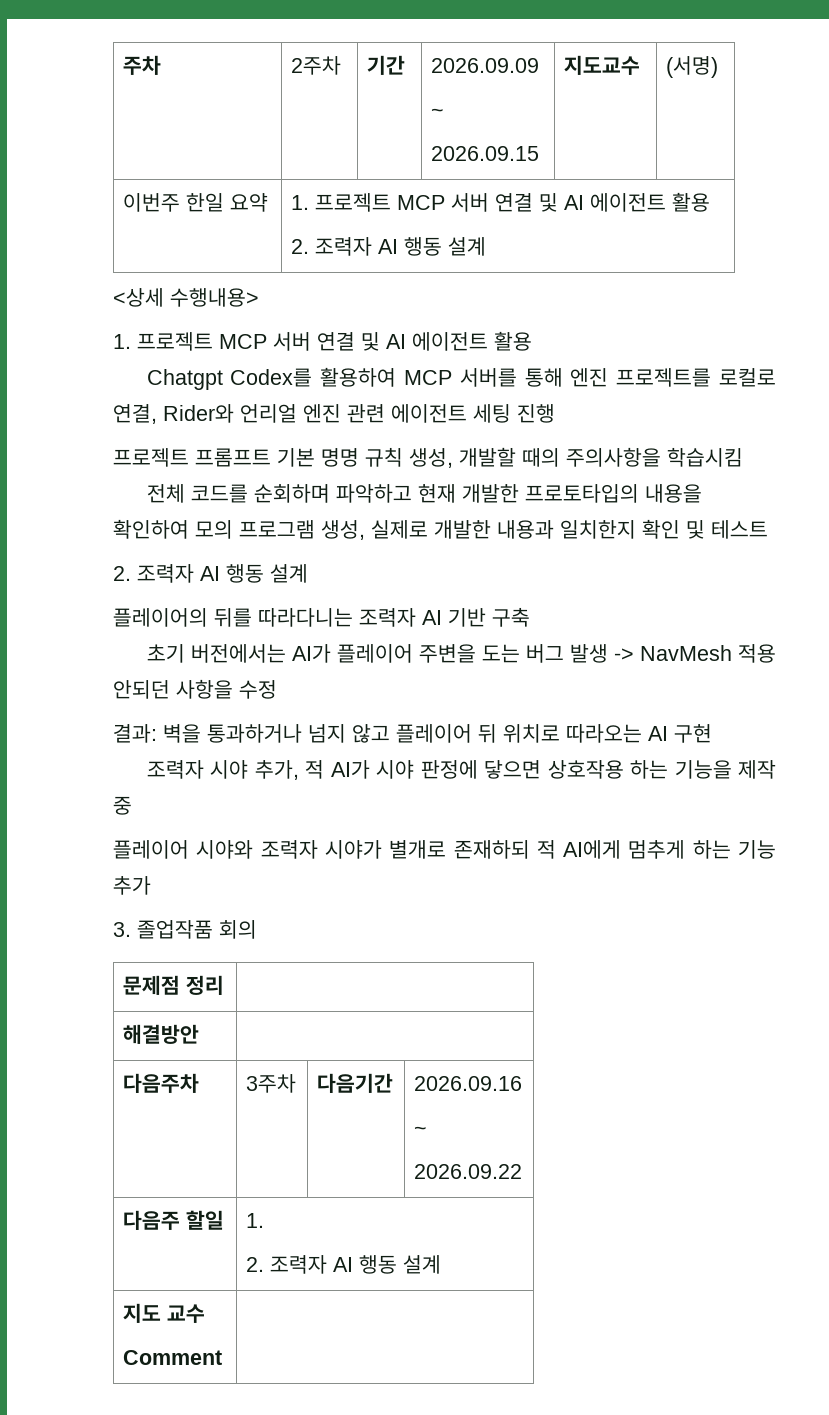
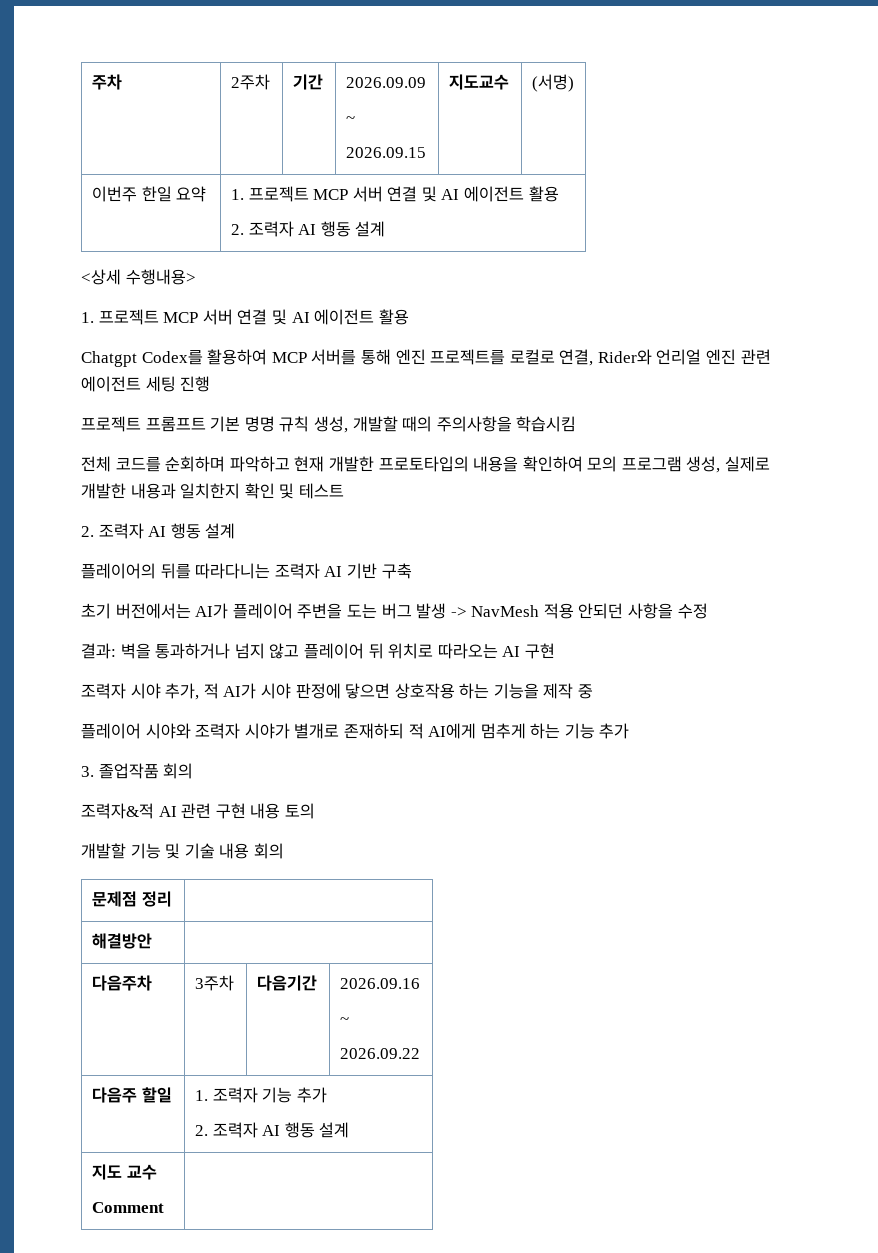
+ 조력자&적 AI 관련 구현 내용 토의
+ 개발할 기능 및 기술 내용 회의
- 다음주 할일 | 1.
+ 다음주 할일 | 1. 조력자 기능 추가

